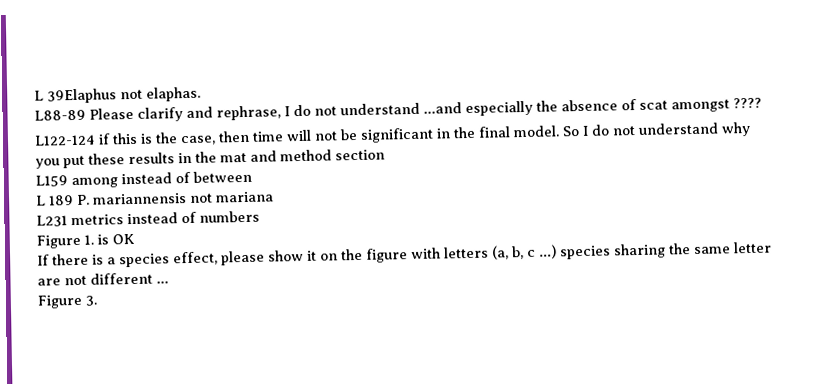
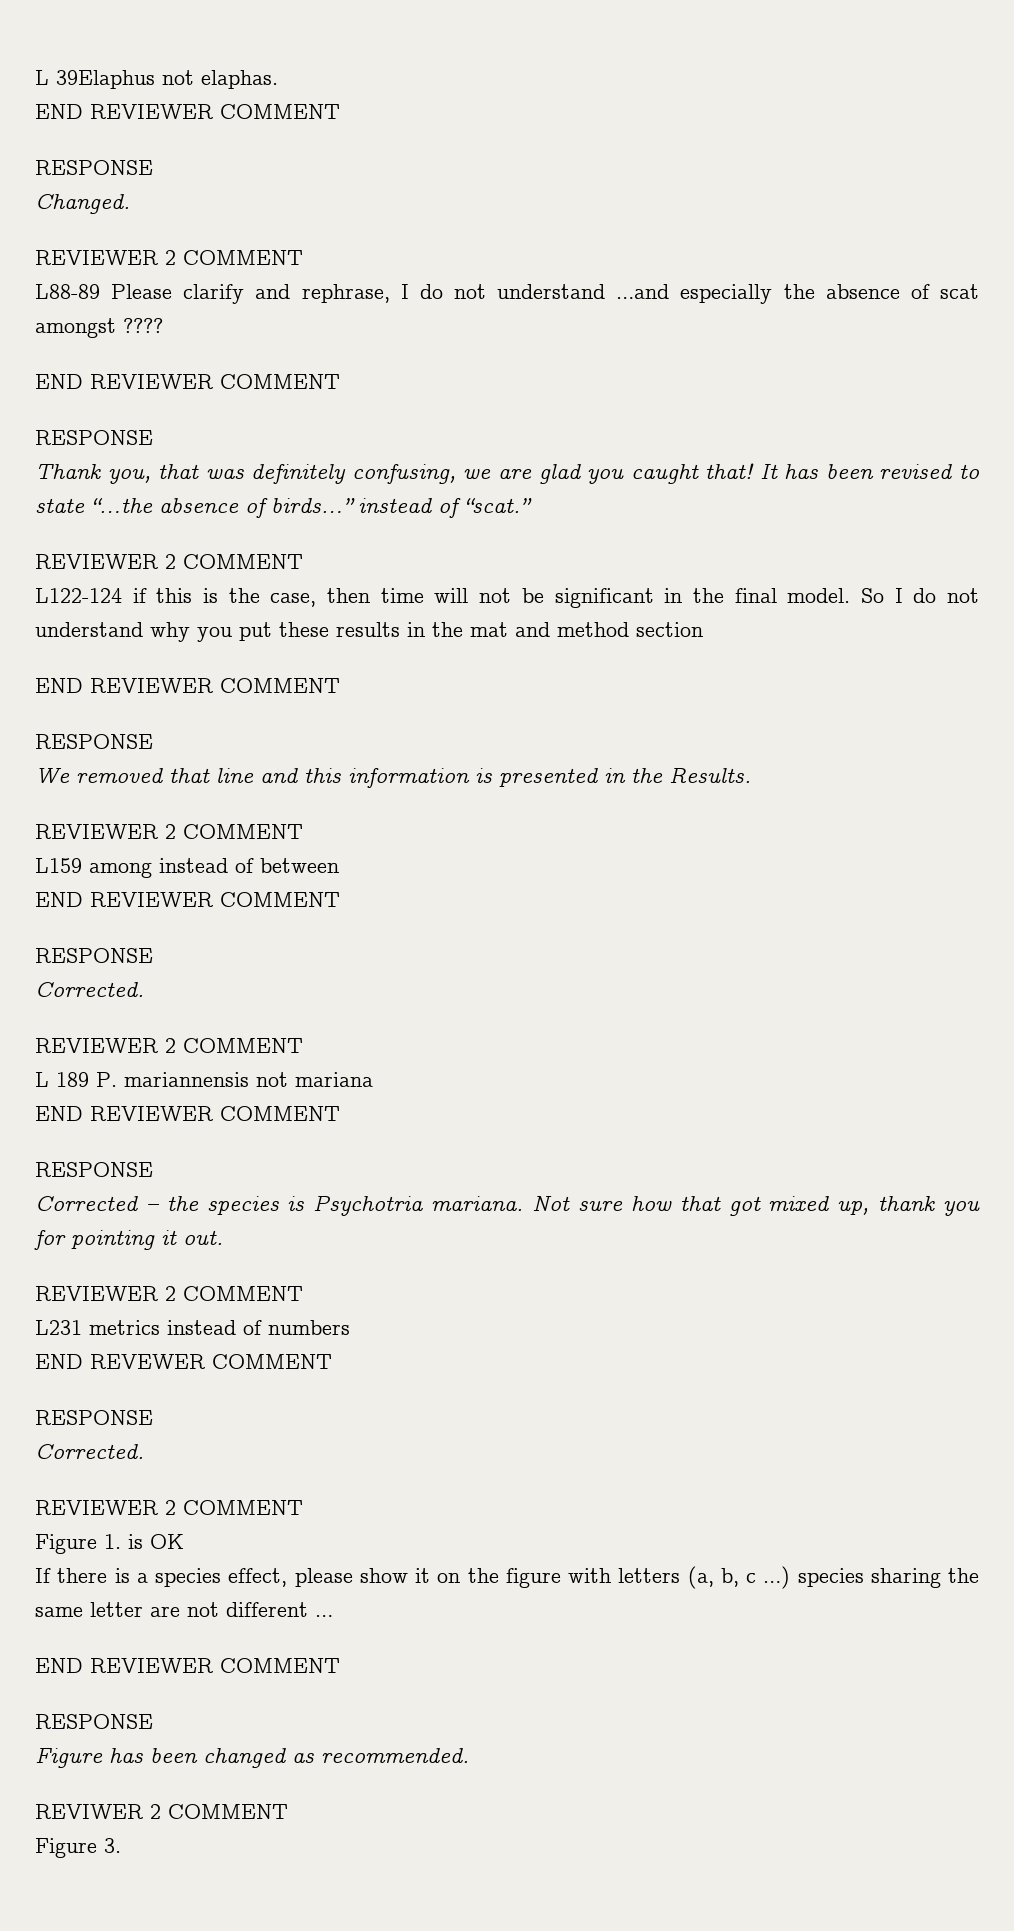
  L 39Elaphus not elaphas.
+ END REVIEWER COMMENT
+ RESPONSE
+ Changed.
+ REVIEWER 2 COMMENT
  L88-89 Please clarify and rephrase, I do not understand …and especially the absence of scat amongst ????
+ END REVIEWER COMMENT
+ RESPONSE
+ Thank you, that was definitely confusing, we are glad you caught that! It has been revised to state “…the absence of birds…” instead of “scat.”
+ REVIEWER 2 COMMENT
  So I do not understand why you put these results in the mat and method section
+ END REVIEWER COMMENT
+ RESPONSE
+ We removed that line and this information is presented in the Results.
+ REVIEWER 2 COMMENT
  L159 among instead of between
+ END REVIEWER COMMENT
+ RESPONSE
+ Corrected.
+ REVIEWER 2 COMMENT
  L 189 P. mariannensis not mariana
+ END REVIEWER COMMENT
+ RESPONSE
+ Corrected – the species is Psychotria mariana. Not sure how that got mixed up, thank you for pointing it out.
+ REVIEWER 2 COMMENT
+ END REVEWER COMMENT
+ RESPONSE
+ Corrected.
+ REVIEWER 2 COMMENT
  If there is a species effect, please show it on the figure with letters (a, b, c …) species sharing the same letter are not different …
+ END REVIEWER COMMENT
+ RESPONSE
+ Figure has been changed as recommended.
+ REVIWER 2 COMMENT

